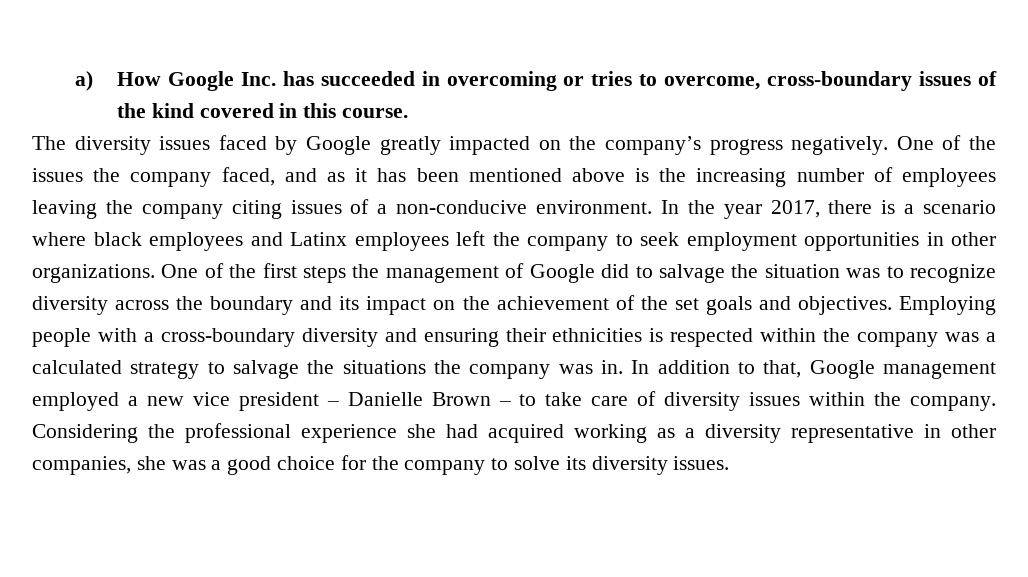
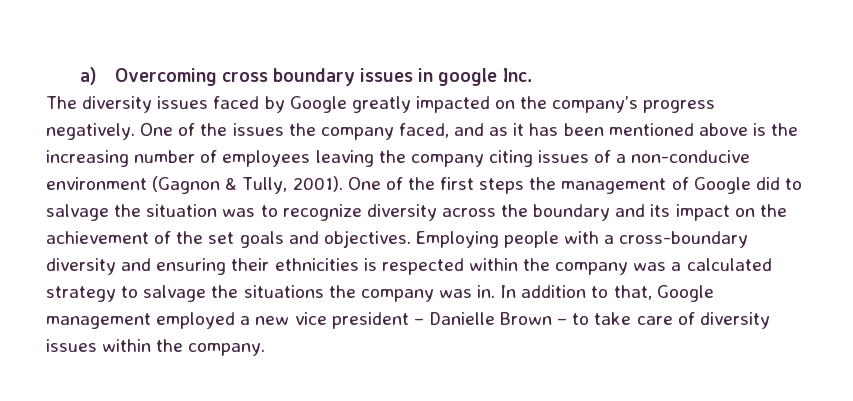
- a) How Google Inc. has succeeded in overcoming or tries to overcome, cross-boundary issues of the kind covered in this course.
+ a) Overcoming cross boundary issues in google Inc.
- One of the issues the company faced, and as it has been mentioned above is the increasing number of employees leaving the company citing issues of a non-conducive environment. In the year 2017, there is a scenario where black employees and Latinx employees left the company to seek employment opportunities in other organizations.
+ One of the issues the company faced, and as it has been mentioned above is the increasing number of employees leaving the company citing issues of a non-conducive environment (Gagnon & Tully, 2001).
- Considering the professional experience she had acquired working as a diversity representative in other companies, she was a good choice for the company to solve its diversity issues.

